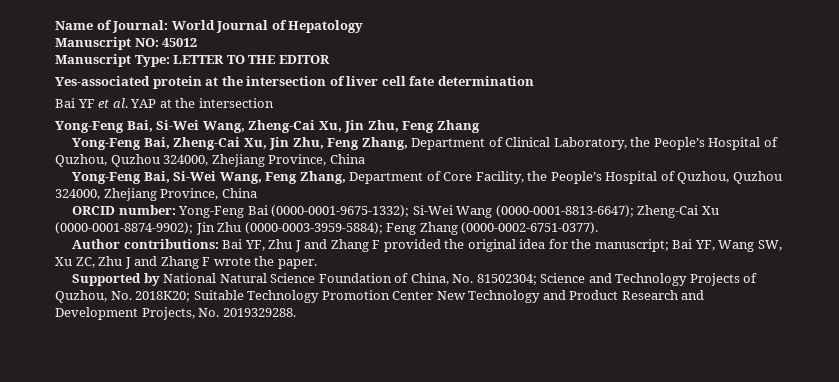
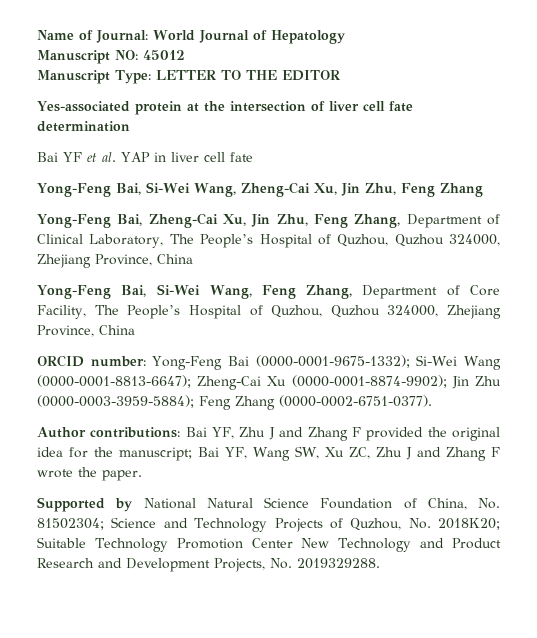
- Bai YF et al. YAP at the intersection
+ Bai YF et al. YAP in liver cell fate
- Yong-Feng Bai, Zheng-Cai Xu, Jin Zhu, Feng Zhang, Department of Clinical Laboratory, the People’s Hospital of Quzhou, Quzhou 324000, Zhejiang Province, China
+ Yong-Feng Bai, Zheng-Cai Xu, Jin Zhu, Feng Zhang, Department of Clinical Laboratory, The People’s Hospital of Quzhou, Quzhou 324000, Zhejiang Province, China
- Yong-Feng Bai, Si-Wei Wang, Feng Zhang, Department of Core Facility, the People’s Hospital of Quzhou, Quzhou 324000, Zhejiang Province, China
+ Yong-Feng Bai, Si-Wei Wang, Feng Zhang, Department of Core Facility, The People’s Hospital of Quzhou, Quzhou 324000, Zhejiang Province, China

